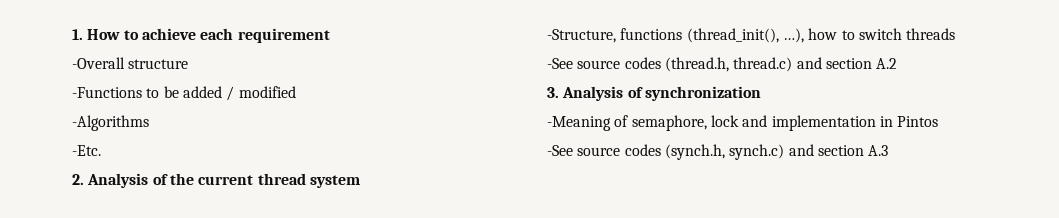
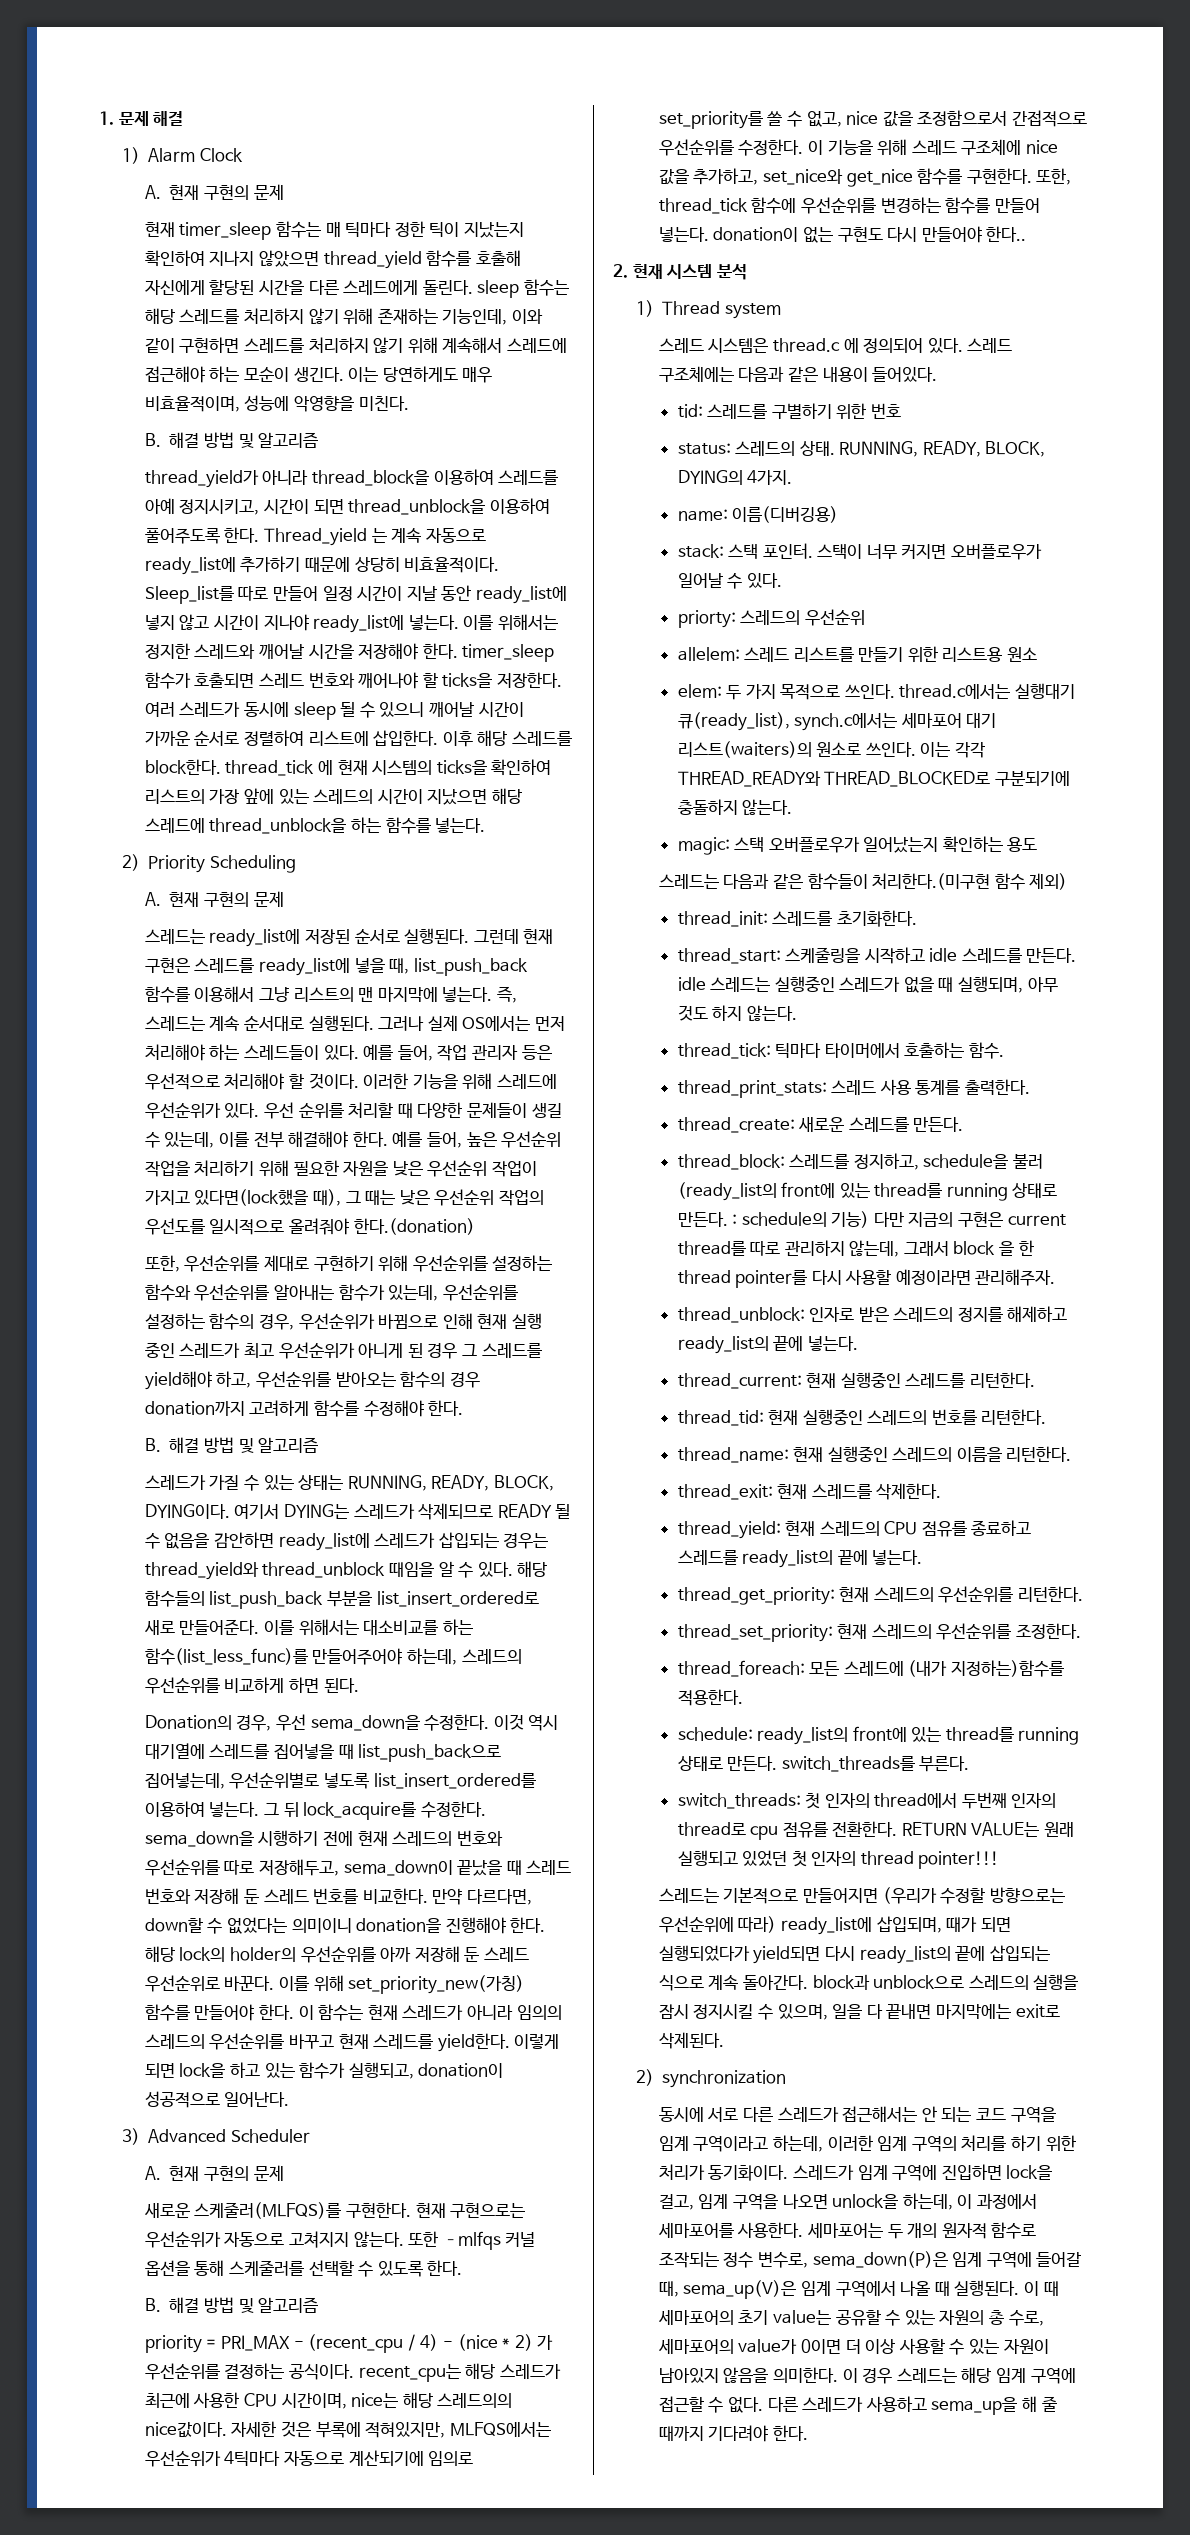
- 1. How to achieve each requirement
- -Overall structure
- -Functions to be added / modified
- -Algorithms
- -Etc.
- 2. Analysis of the current thread system
- -Structure, functions (thread_init(), …), how to switch threads
- -See source codes (thread.h, thread.c) and section A.2
- 3. Analysis of synchronization
- -Meaning of semaphore, lock and implementation in Pintos
- -See source codes (synch.h, synch.c) and section A.3
+ 1. 문제 해결
+ 1) Alarm Clock
+ A. 현재 구현의 문제
+ 현재 timer_sleep 함수는 매 틱마다 정한 틱이 지났는지 확인하여 지나지 않았으면 thread_yield 함수를 호출해 자신에게 할당된 시간을 다른 스레드에게 돌린다. sleep 함수는 해당 스레드를 처리하지 않기 위해 존재하는 기능인데, 이와 같이 구현하면 스레드를 처리하지 않기 위해 계속해서 스레드에 접근해야 하는 모순이 생긴다. 이는 당연하게도 매우 비효율적이며, 성능에 악영향을 미친다.
+ B. 해결 방법 및 알고리즘
+ thread_yield가 아니라 thread_block을 이용하여 스레드를 아예 정지시키고, 시간이 되면 thread_unblock을 이용하여 풀어주도록 한다. Thread_yield 는 계속 자동으로 ready_list에 추가하기 때문에 상당히 비효율적이다. Sleep_list를 따로 만들어 일정 시간이 지날 동안 ready_list에 넣지 않고 시간이 지나야 ready_list에 넣는다. 이를 위해서는 정지한 스레드와 깨어날 시간을 저장해야 한다. timer_sleep 함수가 호출되면 스레드 번호와 깨어나야 할 ticks을 저장한다. 여러 스레드가 동시에 sleep 될 수 있으니 깨어날 시간이 가까운 순서로 정렬하여 리스트에 삽입한다. 이후 해당 스레드를 block한다. thread_tick 에 현재 시스템의 ticks을 확인하여 리스트의 가장 앞에 있는 스레드의 시간이 지났으면 해당 스레드에 thread_unblock을 하는 함수를 넣는다.
+ 2) Priority Scheduling
+ A. 현재 구현의 문제
+ 스레드는 ready_list에 저장된 순서로 실행된다. 그런데 현재 구현은 스레드를 ready_list에 넣을 때, list_push_back 함수를 이용해서 그냥 리스트의 맨 마지막에 넣는다. 즉, 스레드는 계속 순서대로 실행된다. 그러나 실제 OS에서는 먼저 처리해야 하는 스레드들이 있다. 예를 들어, 작업 관리자 등은 우선적으로 처리해야 할 것이다. 이러한 기능을 위해 스레드에 우선순위가 있다. 우선 순위를 처리할 때 다양한 문제들이 생길 수 있는데, 이를 전부 해결해야 한다. 예를 들어, 높은 우선순위 작업을 처리하기 위해 필요한 자원을 낮은 우선순위 작업이 가지고 있다면(lock했을 때), 그 때는 낮은 우선순위 작업의 우선도를 일시적으로 올려줘야 한다.(donation)
+ 또한, 우선순위를 제대로 구현하기 위해 우선순위를 설정하는 함수와 우선순위를 알아내는 함수가 있는데, 우선순위를 설정하는 함수의 경우, 우선순위가 바뀜으로 인해 현재 실행 중인 스레드가 최고 우선순위가 아니게 된 경우 그 스레드를 yield해야 하고, 우선순위를 받아오는 함수의 경우 donation까지 고려하게 함수를 수정해야 한다.
+ B. 해결 방법 및 알고리즘
+ 스레드가 가질 수 있는 상태는 RUNNING, READY, BLOCK, DYING이다. 여기서 DYING는 스레드가 삭제되므로 READY 될 수 없음을 감안하면 ready_list에 스레드가 삽입되는 경우는 thread_yield와 thread_unblock 때임을 알 수 있다. 해당 함수들의 list_push_back 부분을 list_insert_ordered로 새로 만들어준다. 이를 위해서는 대소비교를 하는 함수(list_less_func)를 만들어주어야 하는데, 스레드의 우선순위를 비교하게 하면 된다.
+ Donation의 경우, 우선 sema_down을 수정한다. 이것 역시 대기열에 스레드를 집어넣을 때 list_push_back으로 집어넣는데, 우선순위별로 넣도록 list_insert_ordered를 이용하여 넣는다. 그 뒤 lock_acquire를 수정한다. sema_down을 시행하기 전에 현재 스레드의 번호와 우선순위를 따로 저장해두고, sema_down이 끝났을 때 스레드 번호와 저장해 둔 스레드 번호를 비교한다. 만약 다르다면, down할 수 없었다는 의미이니 donation을 진행해야 한다. 해당 lock의 holder의 우선순위를 아까 저장해 둔 스레드 우선순위로 바꾼다. 이를 위해 set_priority_new(가칭) 함수를 만들어야 한다. 이 함수는 현재 스레드가 아니라 임의의 스레드의 우선순위를 바꾸고 현재 스레드를 yield한다. 이렇게 되면 lock을 하고 있는 함수가 실행되고, donation이 성공적으로 일어난다.
+ 3) Advanced Scheduler
+ A. 현재 구현의 문제
+ 새로운 스케줄러(MLFQS)를 구현한다. 현재 구현으로는 우선순위가 자동으로 고쳐지지 않는다. 또한 –mlfqs 커널 옵션을 통해 스케줄러를 선택할 수 있도록 한다.
+ B. 해결 방법 및 알고리즘
+ priority = PRI_MAX - (recent_cpu / 4) - (nice * 2) 가 우선순위를 결정하는 공식이다. recent_cpu는 해당 스레드가 최근에 사용한 CPU 시간이며, nice는 해당 스레드의의 nice값이다. 자세한 것은 부록에 적혀있지만, MLFQS에서는 우선순위가 4틱마다 자동으로 계산되기에 임의로 set_priority를 쓸 수 없고, nice 값을 조정함으로서 간접적으로 우선순위를 수정한다. 이 기능을 위해 스레드 구조체에 nice 값을 추가하고, set_nice와 get_nice 함수를 구현한다. 또한, thread_tick 함수에 우선순위를 변경하는 함수를 만들어 넣는다. donation이 없는 구현도 다시 만들어야 한다..
+ 2. 현재 시스템 분석
+ 1) Thread system
+ 스레드 시스템은 thread.c 에 정의되어 있다. 스레드 구조체에는 다음과 같은 내용이 들어있다.
+ tid: 스레드를 구별하기 위한 번호
+ status: 스레드의 상태. RUNNING, READY, BLOCK, DYING의 4가지.
+ name: 이름(디버깅용)
+ stack: 스택 포인터. 스택이 너무 커지면 오버플로우가 일어날 수 있다.
+ priorty: 스레드의 우선순위
+ allelem: 스레드 리스트를 만들기 위한 리스트용 원소
+ elem: 두 가지 목적으로 쓰인다. thread.c에서는 실행대기 큐(ready_list), synch.c에서는 세마포어 대기 리스트(waiters)의 원소로 쓰인다. 이는 각각 THREAD_READY와 THREAD_BLOCKED로 구분되기에 충돌하지 않는다.
+ magic: 스택 오버플로우가 일어났는지 확인하는 용도
+ 스레드는 다음과 같은 함수들이 처리한다.(미구현 함수 제외)
+ thread_init: 스레드를 초기화한다.
+ thread_start: 스케줄링을 시작하고 idle 스레드를 만든다. idle 스레드는 실행중인 스레드가 없을 때 실행되며, 아무 것도 하지 않는다.
+ thread_tick: 틱마다 타이머에서 호출하는 함수.
+ thread_print_stats: 스레드 사용 통계를 출력한다.
+ thread_create: 새로운 스레드를 만든다.
+ thread_block: 스레드를 정지하고, schedule을 불러 (ready_list의 front에 있는 thread를 running 상태로 만든다. : schedule의 기능) 다만 지금의 구현은 current thread를 따로 관리하지 않는데, 그래서 block 을 한 thread pointer를 다시 사용할 예정이라면 관리해주자.
+ thread_unblock: 인자로 받은 스레드의 정지를 해제하고 ready_list의 끝에 넣는다.
+ thread_current: 현재 실행중인 스레드를 리턴한다.
+ thread_tid: 현재 실행중인 스레드의 번호를 리턴한다.
+ thread_name: 현재 실행중인 스레드의 이름을 리턴한다.
+ thread_exit: 현재 스레드를 삭제한다.
+ thread_yield: 현재 스레드의 CPU 점유를 종료하고 스레드를 ready_list의 끝에 넣는다.
+ thread_get_priority: 현재 스레드의 우선순위를 리턴한다.
+ thread_set_priority: 현재 스레드의 우선순위를 조정한다.
+ thread_foreach: 모든 스레드에 (내가 지정하는)함수를 적용한다.
+ schedule: ready_list의 front에 있는 thread를 running 상태로 만든다. switch_threads를 부른다.
+ switch_threads: 첫 인자의 thread에서 두번째 인자의 thread로 cpu 점유를 전환한다. RETURN VALUE는 원래 실행되고 있었던 첫 인자의 thread pointer!!!
+ 스레드는 기본적으로 만들어지면 (우리가 수정할 방향으로는 우선순위에 따라) ready_list에 삽입되며, 때가 되면 실행되었다가 yield되면 다시 ready_list의 끝에 삽입되는 식으로 계속 돌아간다. block과 unblock으로 스레드의 실행을 잠시 정지시킬 수 있으며, 일을 다 끝내면 마지막에는 exit로 삭제된다.
+ 2) synchronization
+ 동시에 서로 다른 스레드가 접근해서는 안 되는 코드 구역을 임계 구역이라고 하는데, 이러한 임계 구역의 처리를 하기 위한 처리가 동기화이다. 스레드가 임계 구역에 진입하면 lock을 걸고, 임계 구역을 나오면 unlock을 하는데, 이 과정에서 세마포어를 사용한다. 세마포어는 두 개의 원자적 함수로 조작되는 정수 변수로, sema_down(P)은 임계 구역에 들어갈 때, sema_up(V)은 임계 구역에서 나올 때 실행된다. 이 때 세마포어의 초기 value는 공유할 수 있는 자원의 총 수로, 세마포어의 value가 0이면 더 이상 사용할 수 있는 자원이 남아있지 않음을 의미한다. 이 경우 스레드는 해당 임계 구역에 접근할 수 없다. 다른 스레드가 사용하고 sema_up을 해 줄 때까지 기다려야 한다.

